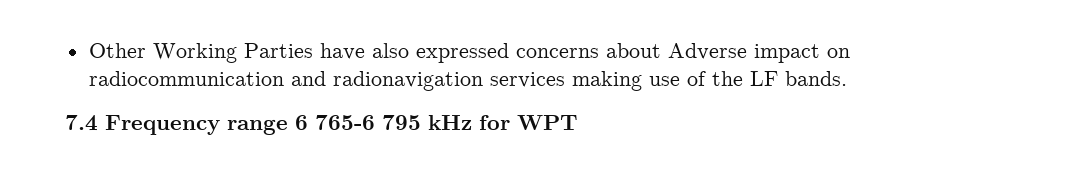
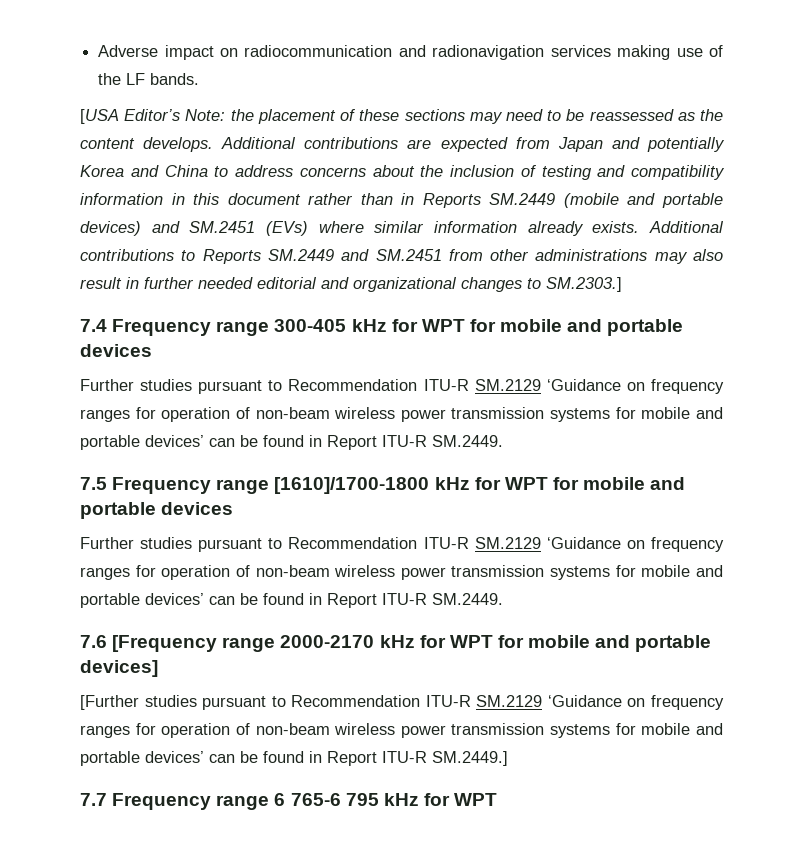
- Other Working Parties have also expressed concerns about Adverse impact on radiocommunication and radionavigation services making use of the LF bands.
+ Adverse impact on radiocommunication and radionavigation services making use of the LF bands.
- 7.4 Frequency range 6 765-6 795 kHz for WPT
+ [USA Editor’s Note: the placement of these sections may need to be reassessed as the content develops. Additional contributions are expected from Japan and potentially Korea and China to address concerns about the inclusion of testing and compatibility information in this document rather than in Reports SM.2449 (mobile and portable devices) and SM.2451 (EVs) where similar information already exists. Additional contributions to Reports SM.2449 and SM.2451 from other administrations may also result in further needed editorial and organizational changes to SM.2303.]
+ 7.4 Frequency range 300-405 kHz for WPT for mobile and portable devices
+ Further studies pursuant to Recommendation ITU-R SM.2129 ‘Guidance on frequency ranges for operation of non-beam wireless power transmission systems for mobile and portable devices’ can be found in Report ITU-R SM.2449.
+ 7.5 Frequency range [1610]/1700-1800 kHz for WPT for mobile and portable devices
+ Further studies pursuant to Recommendation ITU-R SM.2129 ‘Guidance on frequency ranges for operation of non-beam wireless power transmission systems for mobile and portable devices’ can be found in Report ITU-R SM.2449.
+ 7.6 [Frequency range 2000-2170 kHz for WPT for mobile and portable devices]
+ [Further studies pursuant to Recommendation ITU-R SM.2129 ‘Guidance on frequency ranges for operation of non-beam wireless power transmission systems for mobile and portable devices’ can be found in Report ITU-R SM.2449.]
+ 7.7 Frequency range 6 765-6 795 kHz for WPT

